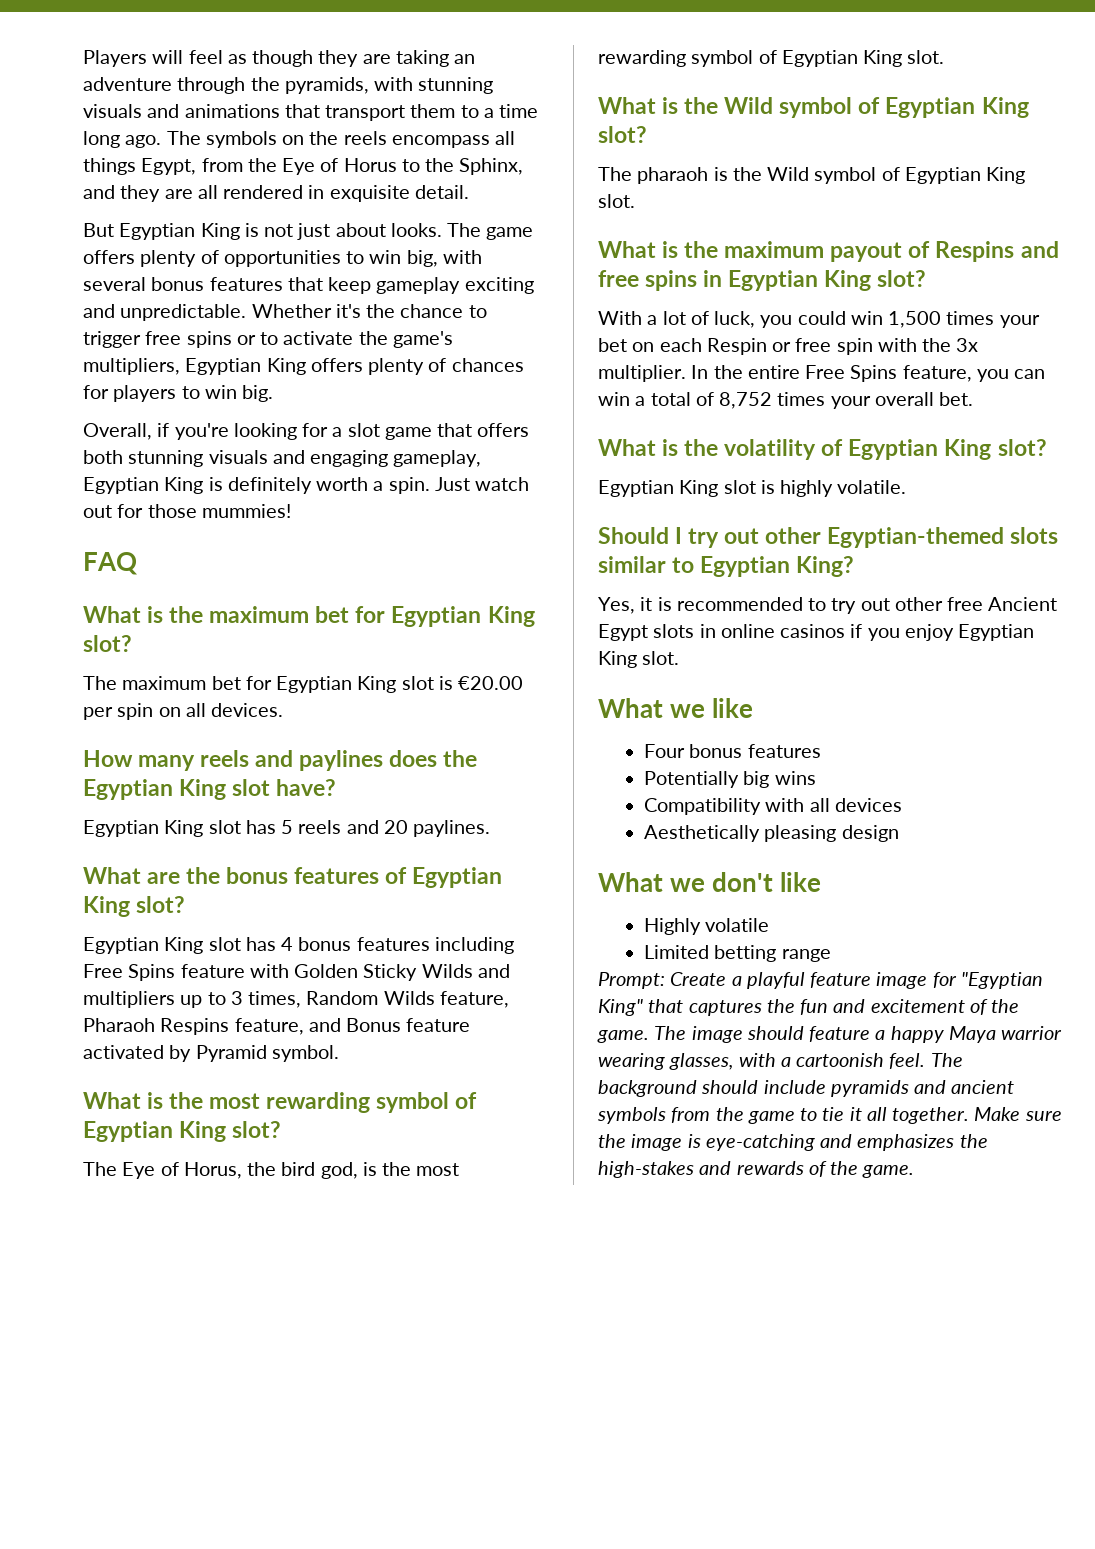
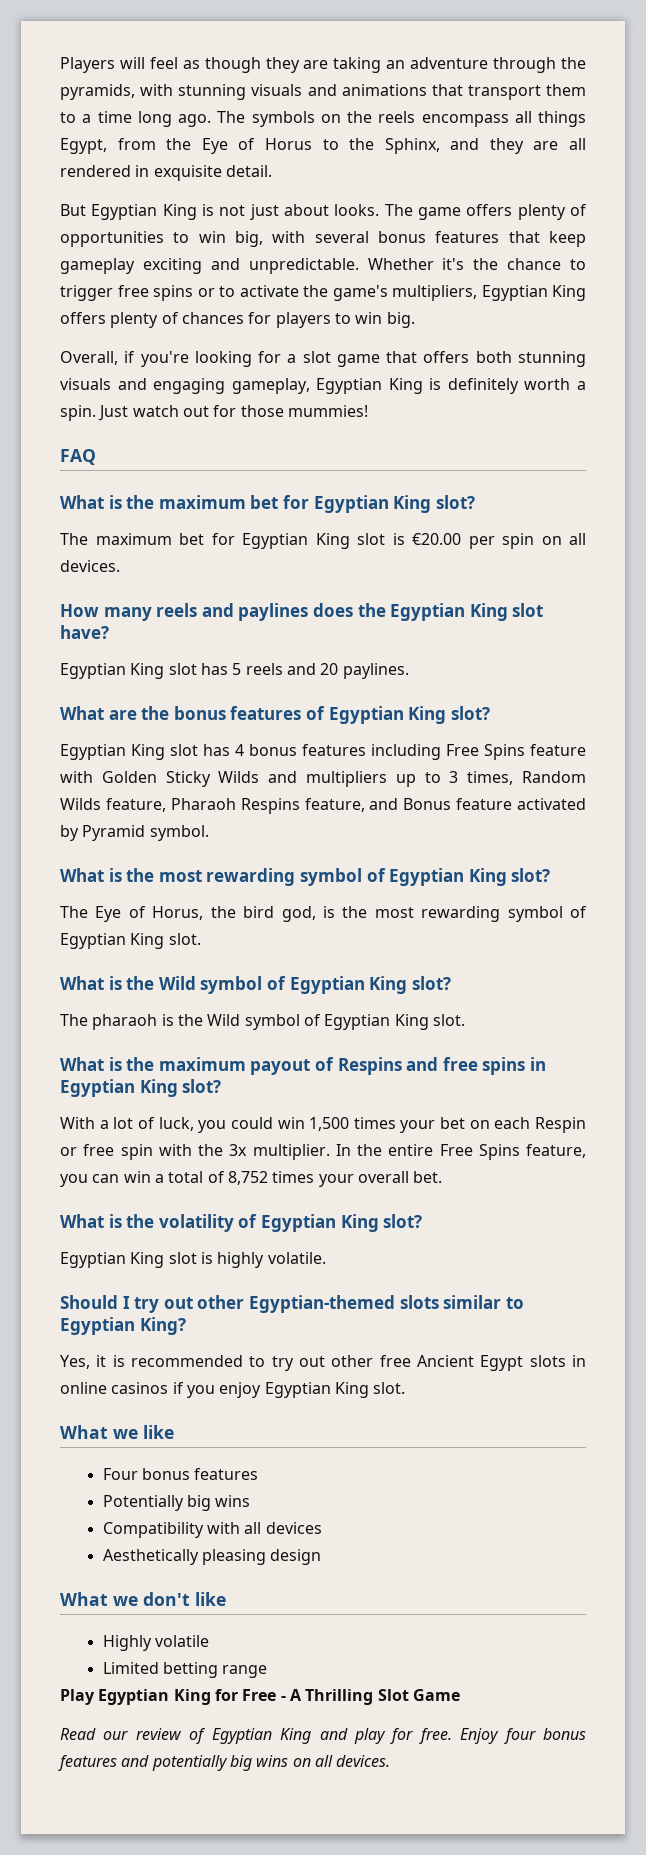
- Prompt: Create a playful feature image for "Egyptian King" that captures the fun and excitement of the game. The image should feature a happy Maya warrior wearing glasses, with a cartoonish feel. The background should include pyramids and ancient symbols from the game to tie it all together. Make sure the image is eye-catching and emphasizes the high-stakes and rewards of the game.
+ Play Egyptian King for Free - A Thrilling Slot Game
+ Read our review of Egyptian King and play for free. Enjoy four bonus features and potentially big wins on all devices.

